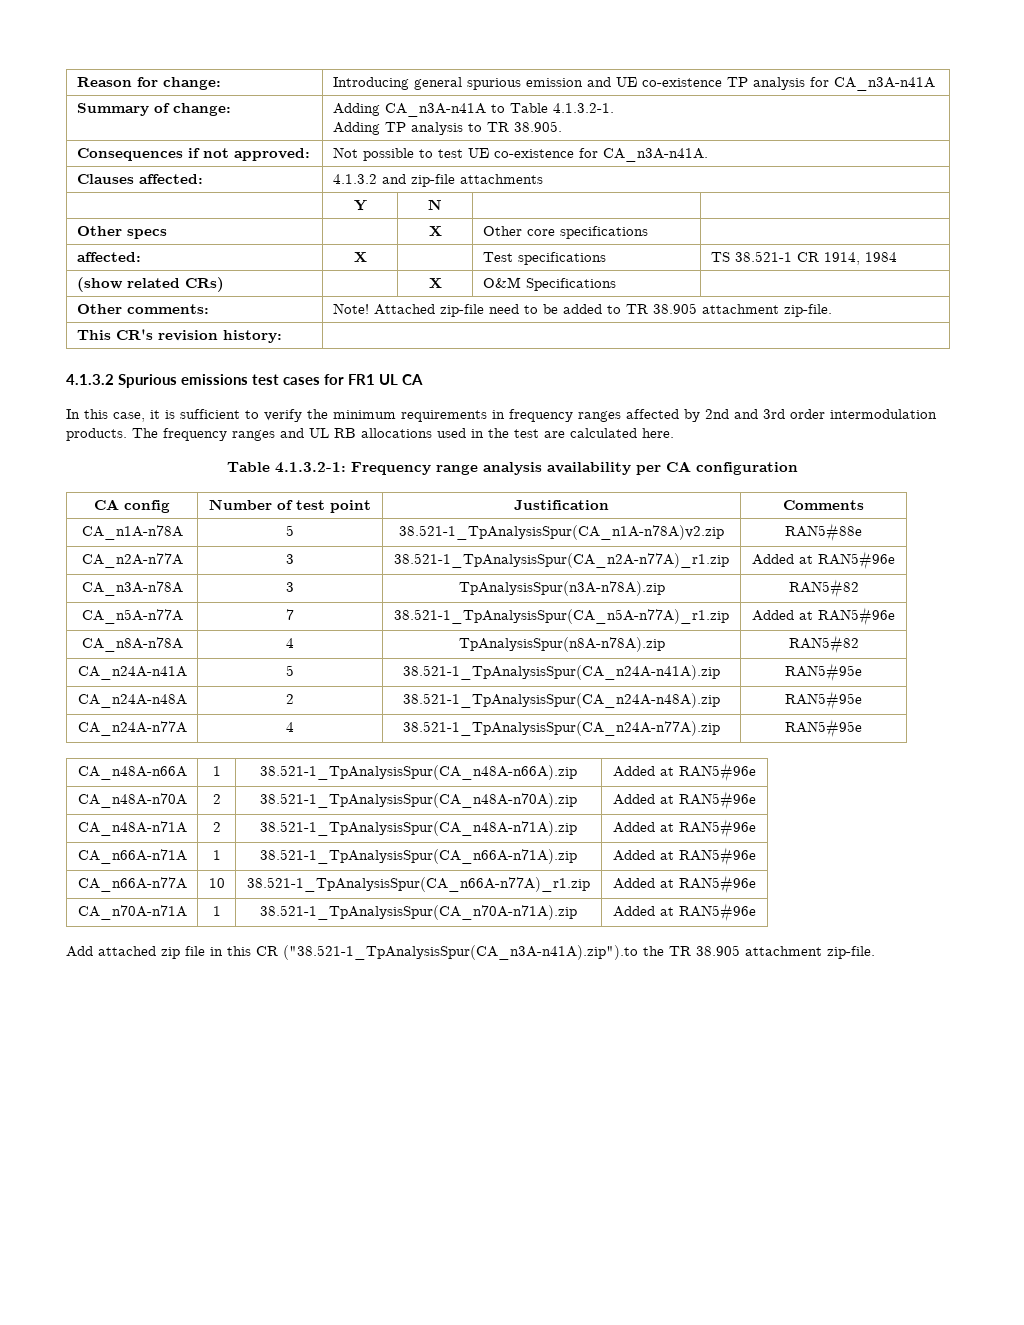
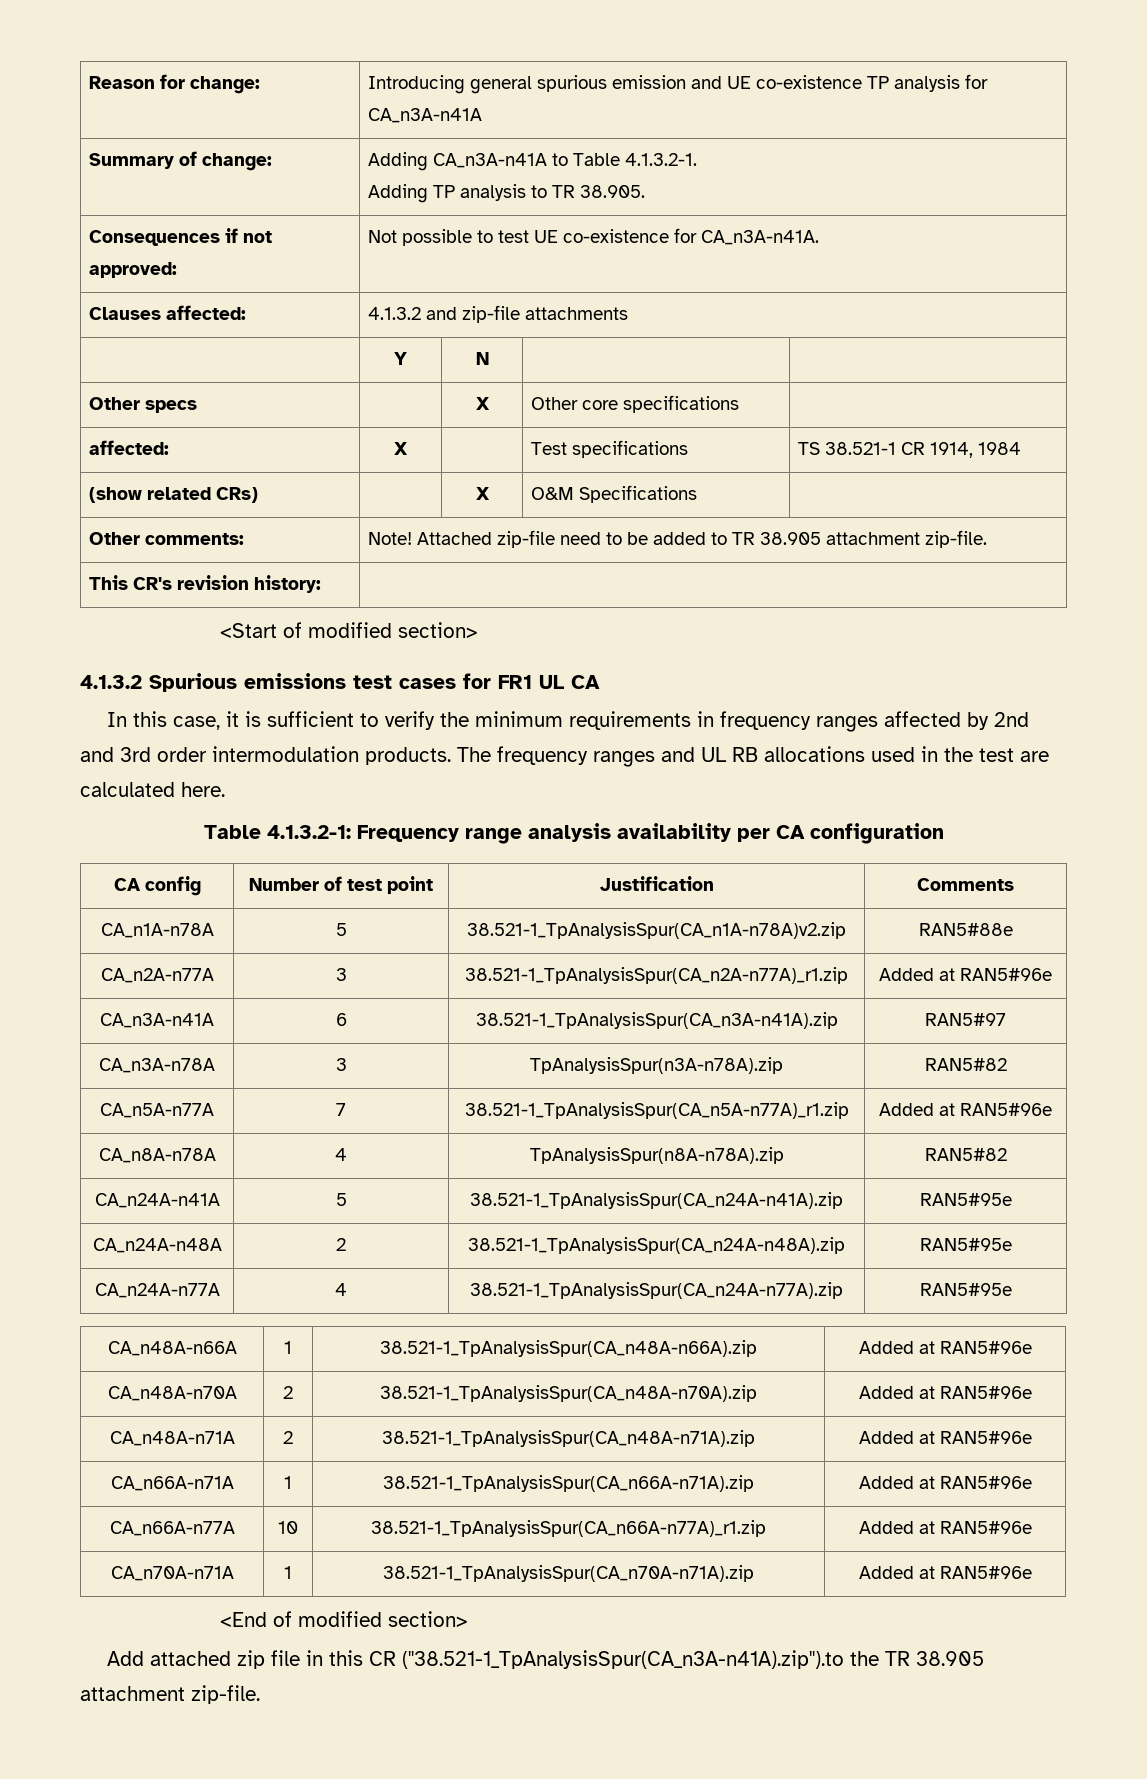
+ <Start of modified section>
+ CA_n3A-n41A | 6 | 38.521-1_TpAnalysisSpur(CA_n3A-n41A).zip | RAN5#97
+ <End of modified section>

